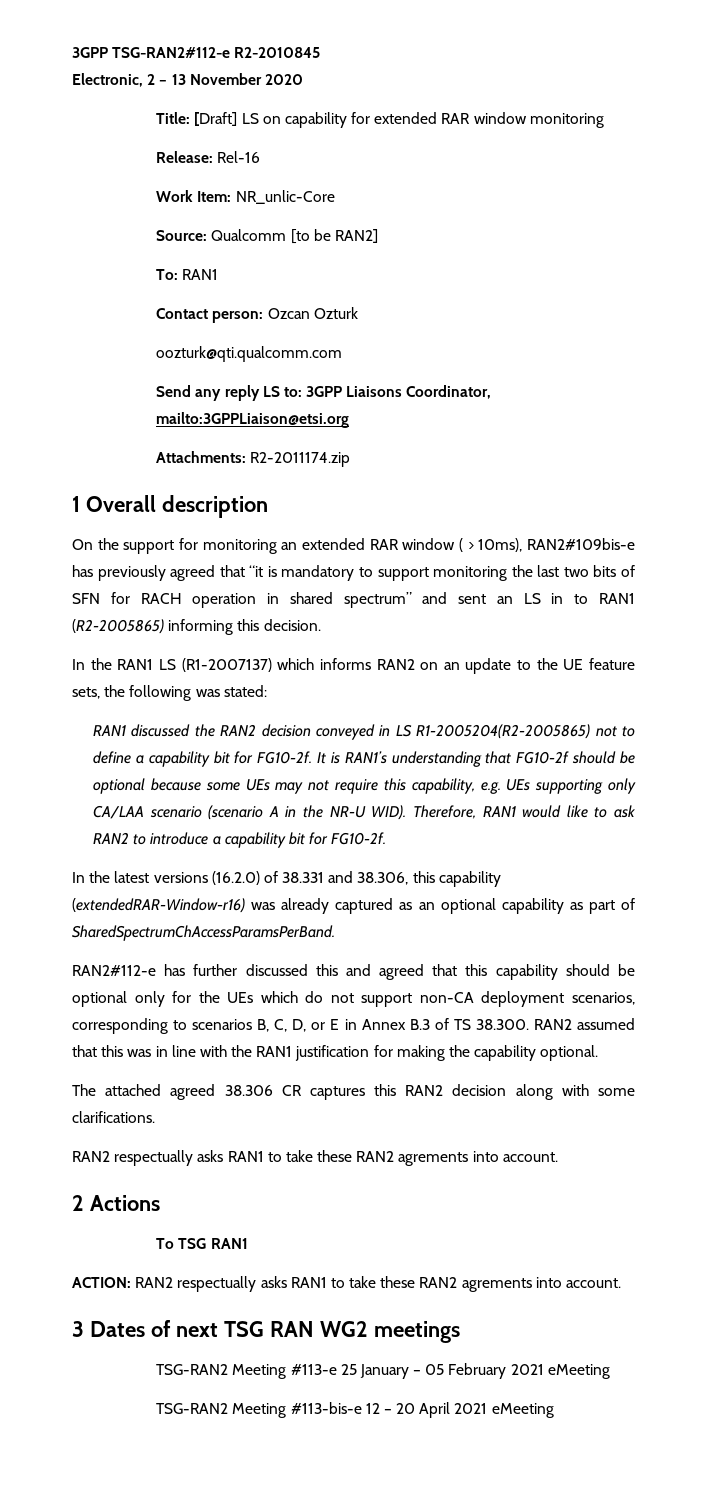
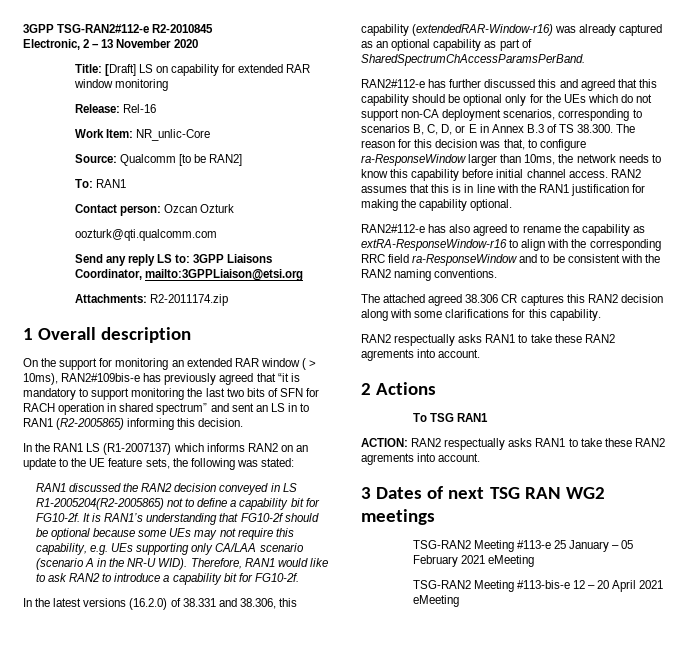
- RAN2#112-e has further discussed this and agreed that this capability should be optional only for the UEs which do not support non-CA deployment scenarios, corresponding to scenarios B, C, D, or E in Annex B.3 of TS 38.300. RAN2 assumed that this was in line with the RAN1 justification for making the capability optional.
+ RAN2#112-e has further discussed this and agreed that this capability should be optional only for the UEs which do not support non-CA deployment scenarios, corresponding to scenarios B, C, D, or E in Annex B.3 of TS 38.300. The reason for this decision was that, to configure ra-ResponseWindow larger than 10ms, the network needs to know this capability before initial channel access. RAN2 assumes that this is in line with the RAN1 justification for making the capability optional.
+ RAN2#112-e has also agreed to rename the capability as extRA-ResponseWindow-r16 to align with the corresponding RRC field ra-ResponseWindow and to be consistent with the RAN2 naming conventions.
- The attached agreed 38.306 CR captures this RAN2 decision along with some clarifications.
+ The attached agreed 38.306 CR captures this RAN2 decision along with some clarifications for this capability.

